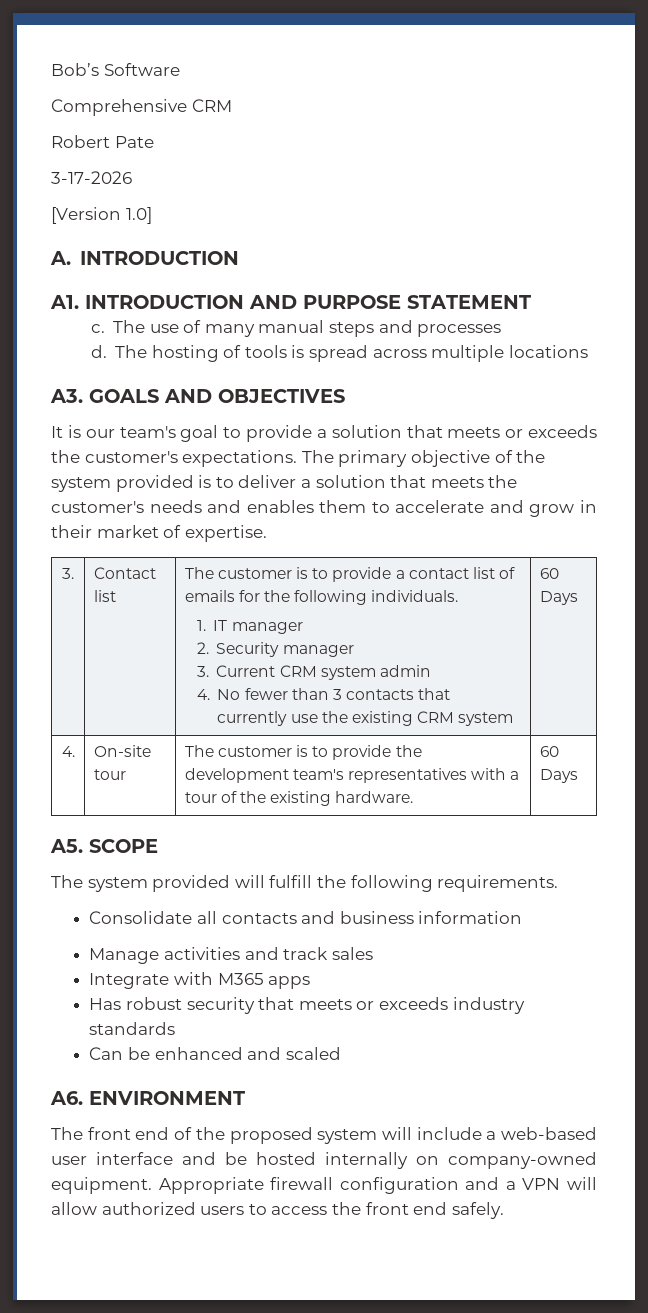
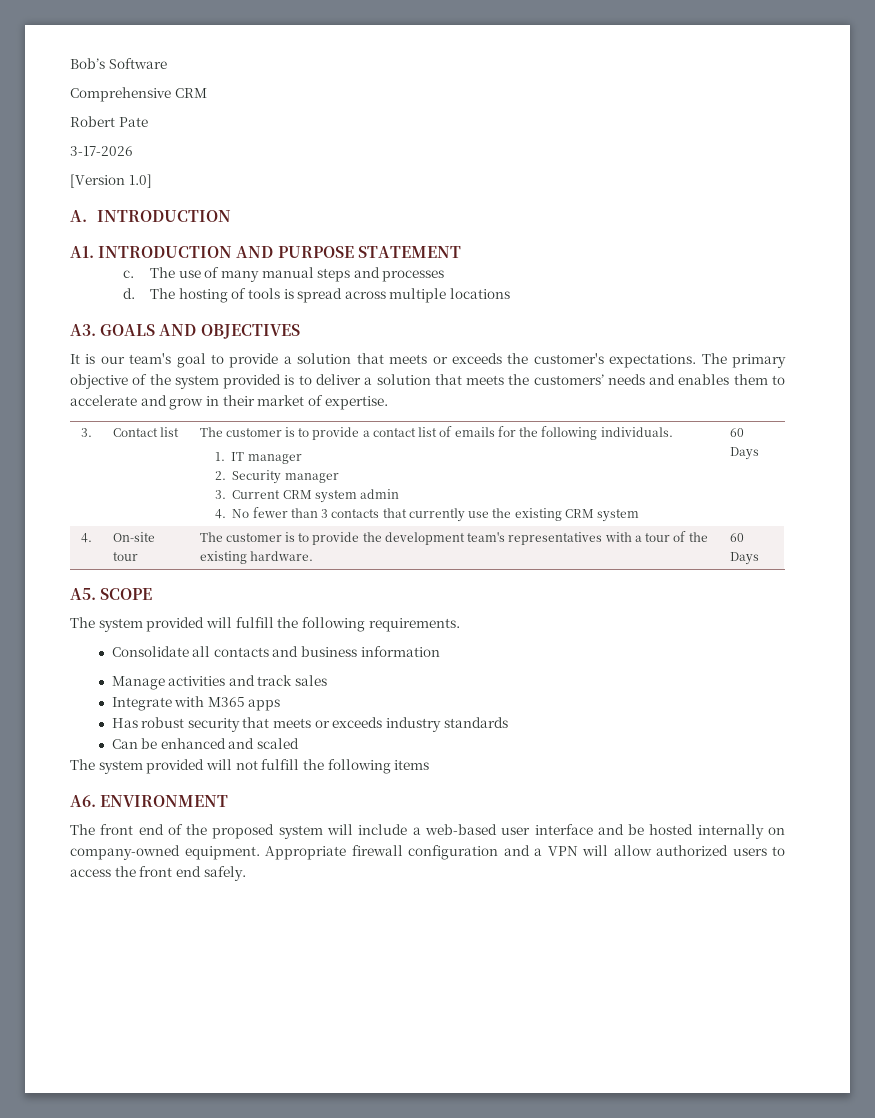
- The primary objective of the system provided is to deliver a solution that meets the customer's needs and enables them to accelerate and grow in their market of expertise.
+ The primary objective of the system provided is to deliver a solution that meets the customers’ needs and enables them to accelerate and grow in their market of expertise.
+ The system provided will not fulfill the following items

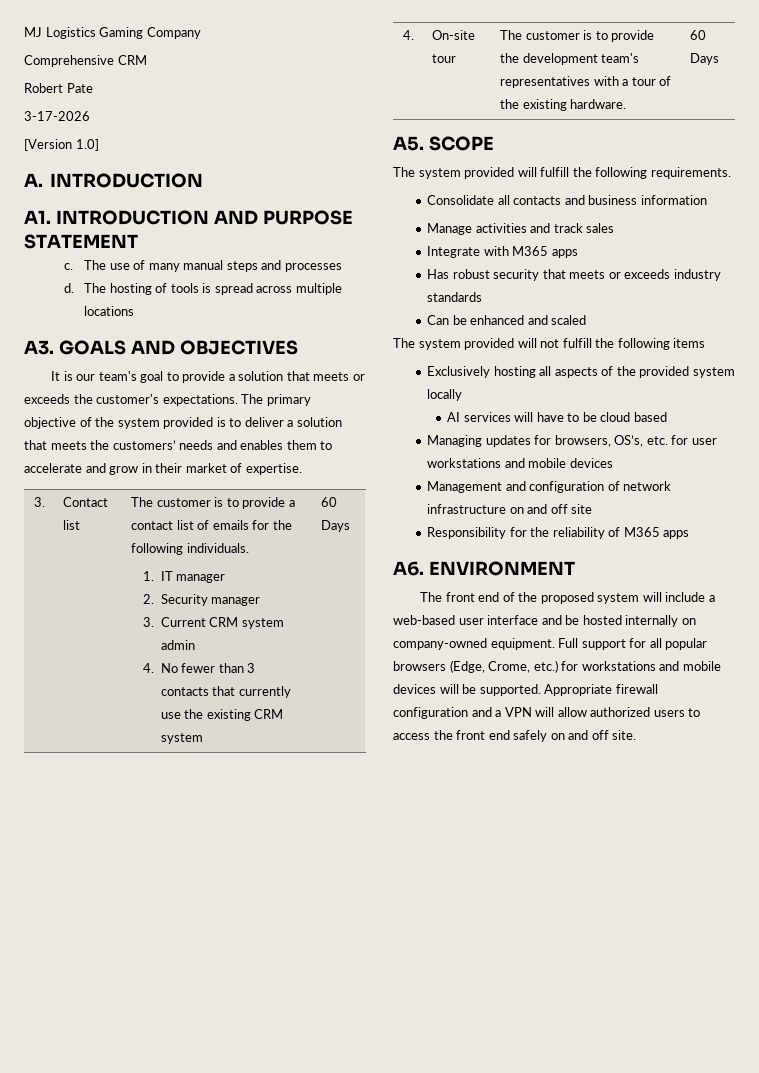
- Bob’s Software
+ MJ Logistics Gaming Company
+ Exclusively hosting all aspects of the provided system locally
+ AI services will have to be cloud based
+ Managing updates for browsers, OS’s, etc. for user workstations and mobile devices
+ Management and configuration of network infrastructure on and off site
+ Responsibility for the reliability of M365 apps
+ Full support for all popular browsers (Edge, Crome, etc.) for workstations and mobile devices will be supported.
- Appropriate firewall configuration and a VPN will allow authorized users to access the front end safely.
+ Appropriate firewall configuration and a VPN will allow authorized users to access the front end safely on and off site.

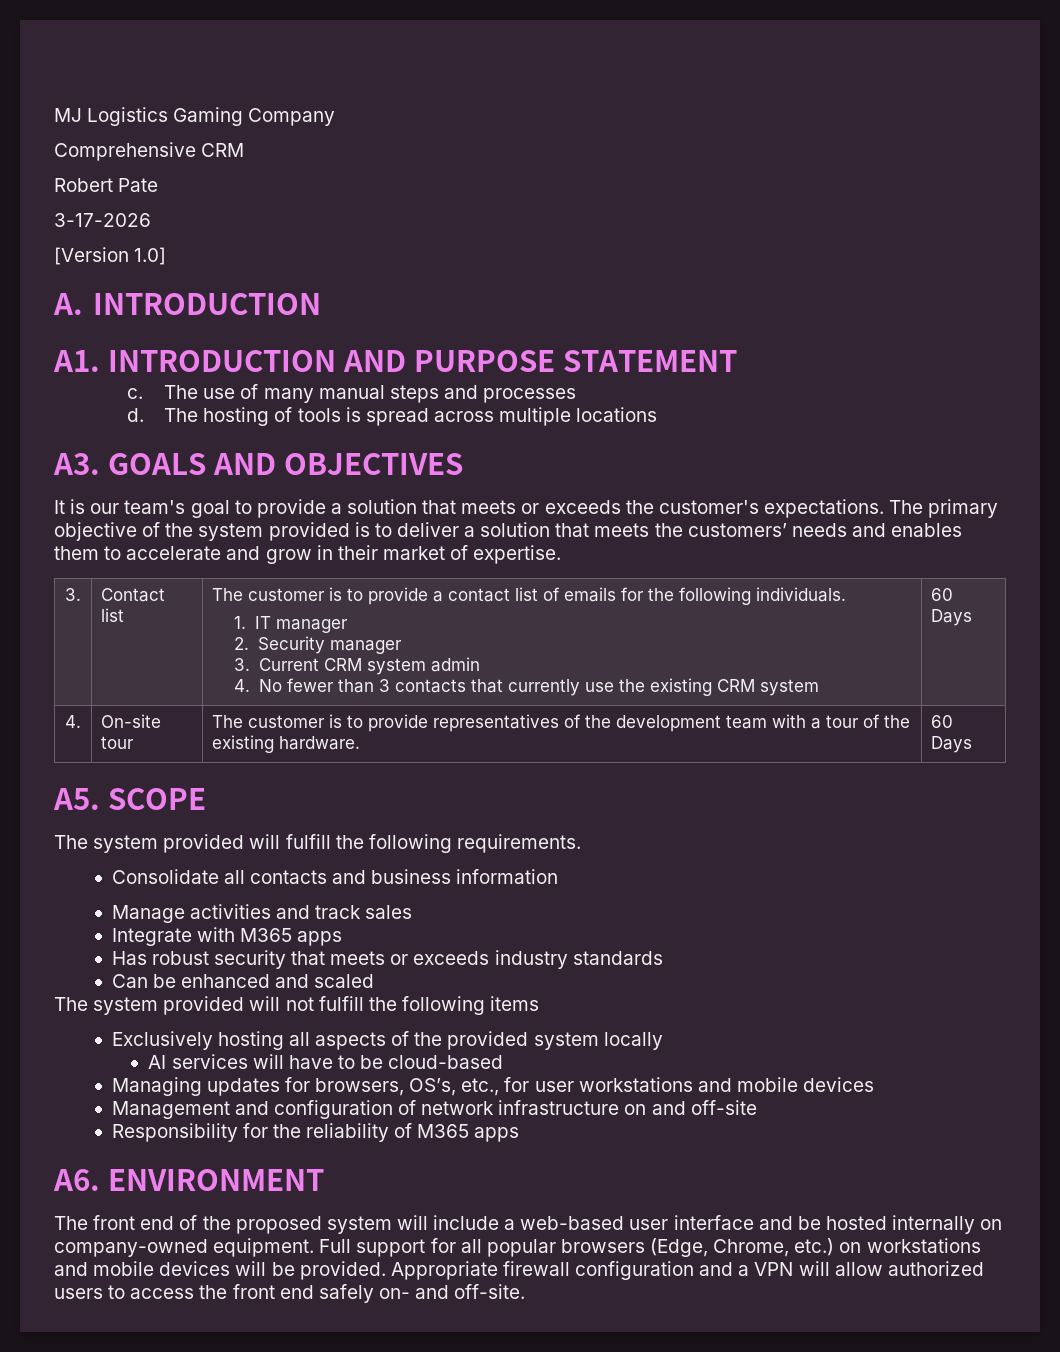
- 4. | On-site tour | The customer is to provide the development team's representatives with a tour of the existing hardware. | 60 Days
+ 4. | On-site tour | The customer is to provide representatives of the development team with a tour of the existing hardware. | 60 Days
- AI services will have to be cloud based
+ AI services will have to be cloud-based
- Managing updates for browsers, OS’s, etc. for user workstations and mobile devices
+ Managing updates for browsers, OS’s, etc., for user workstations and mobile devices
- Management and configuration of network infrastructure on and off site
+ Management and configuration of network infrastructure on and off-site
- Full support for all popular browsers (Edge, Crome, etc.) for workstations and mobile devices will be supported.
+ Full support for all popular browsers (Edge, Chrome, etc.) on workstations and mobile devices will be provided.
- Appropriate firewall configuration and a VPN will allow authorized users to access the front end safely on and off site.
+ Appropriate firewall configuration and a VPN will allow authorized users to access the front end safely on- and off-site.

